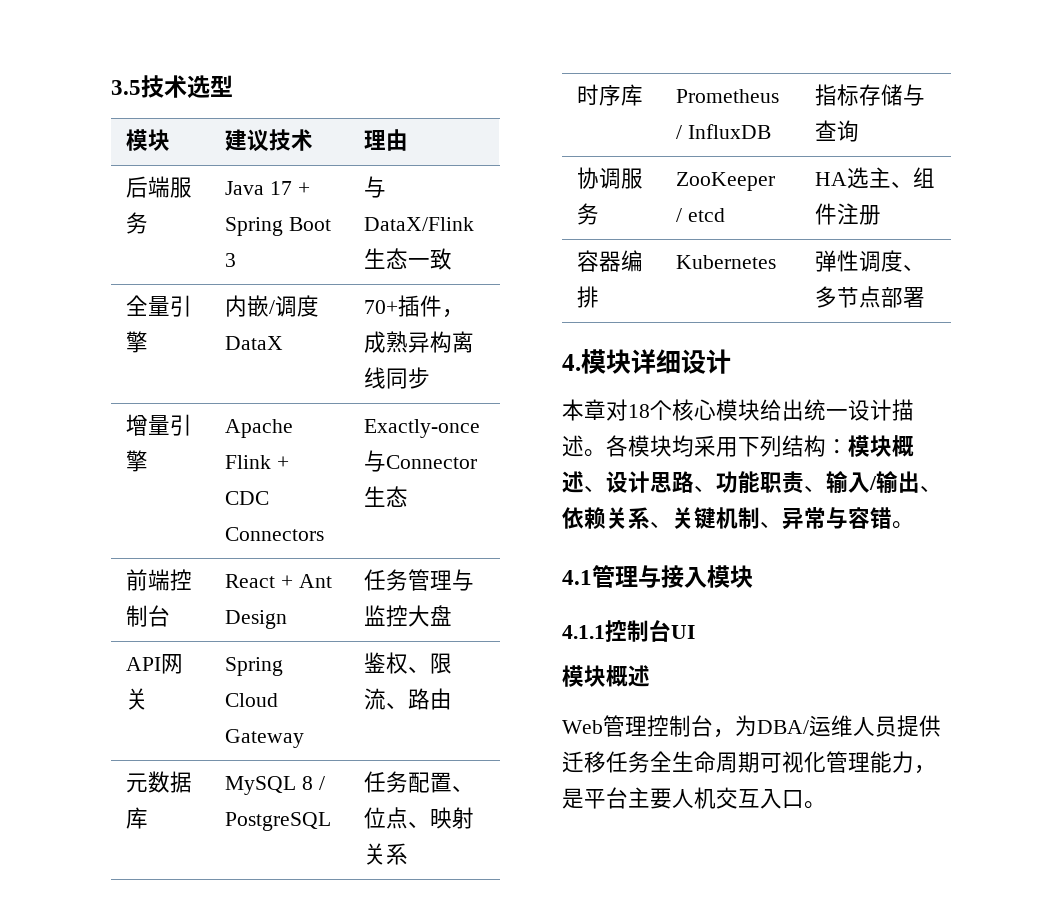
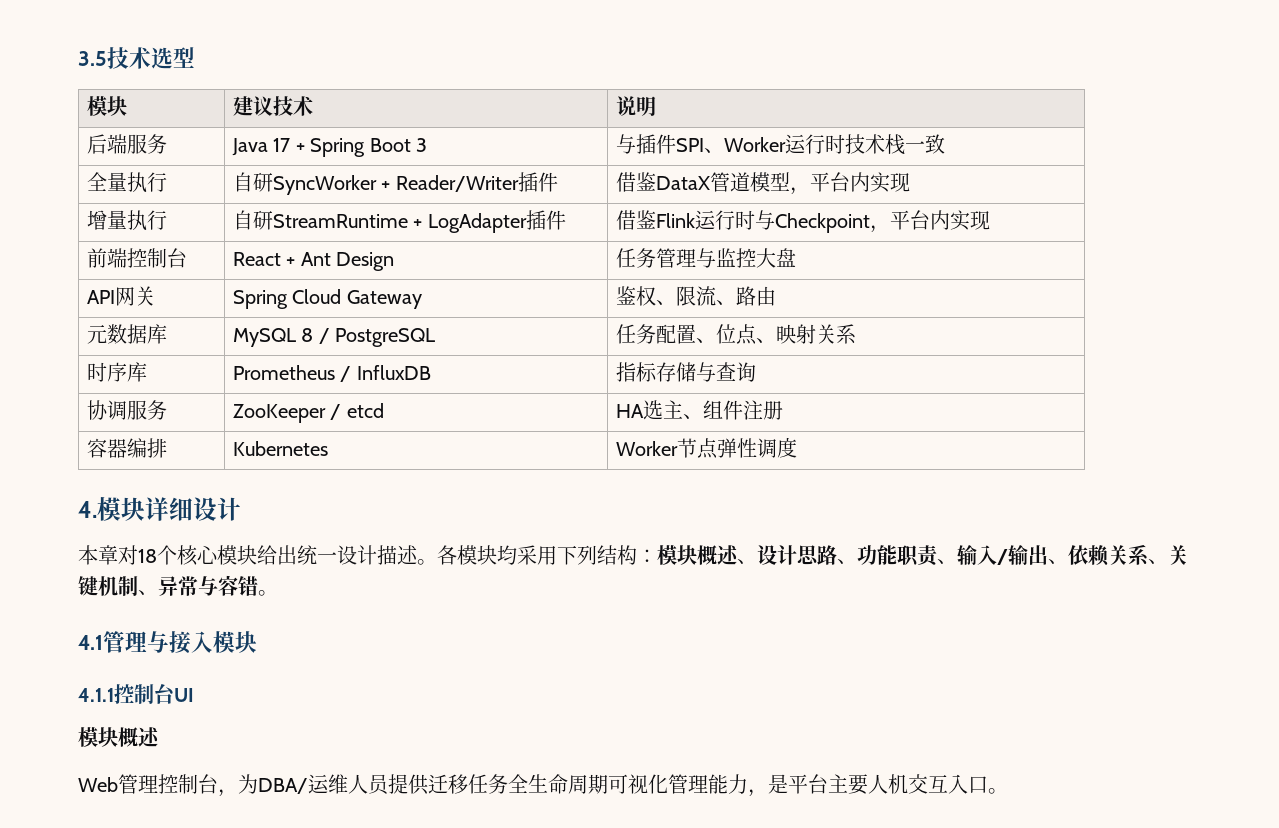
- 模块 | 建议技术 | 理由
+ 模块 | 建议技术 | 说明
- 后端服务 | Java 17 + Spring Boot 3 | 与DataX/Flink生态一致
- 全量引擎 | 内嵌/调度DataX | 70+插件，成熟异构离线同步
- 增量引擎 | Apache Flink + CDC Connectors | Exactly-once与Connector生态
+ 后端服务 | Java 17 + Spring Boot 3 | 与插件SPI、Worker运行时技术栈一致
+ 全量执行 | 自研SyncWorker + Reader/Writer插件 | 借鉴DataX管道模型，平台内实现
+ 增量执行 | 自研StreamRuntime + LogAdapter插件 | 借鉴Flink运行时与Checkpoint，平台内实现
- 容器编排 | Kubernetes | 弹性调度、多节点部署
+ 容器编排 | Kubernetes | Worker节点弹性调度

